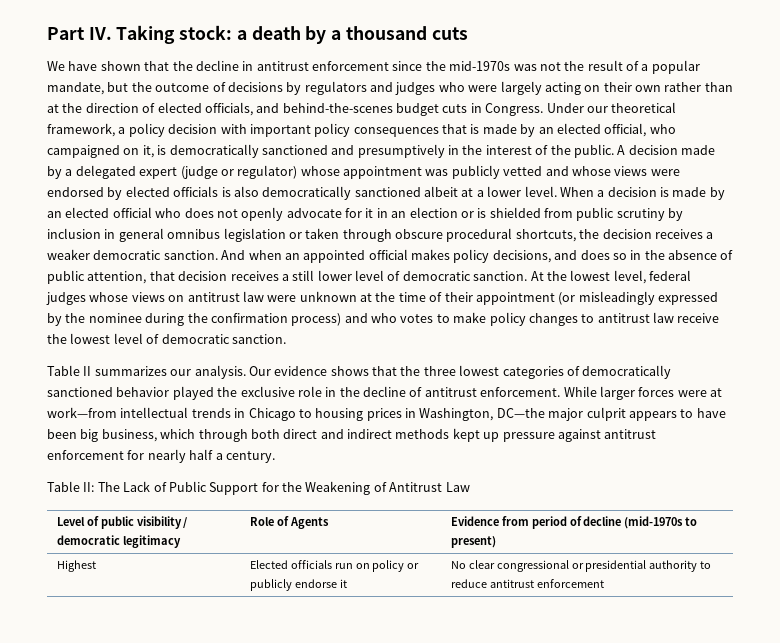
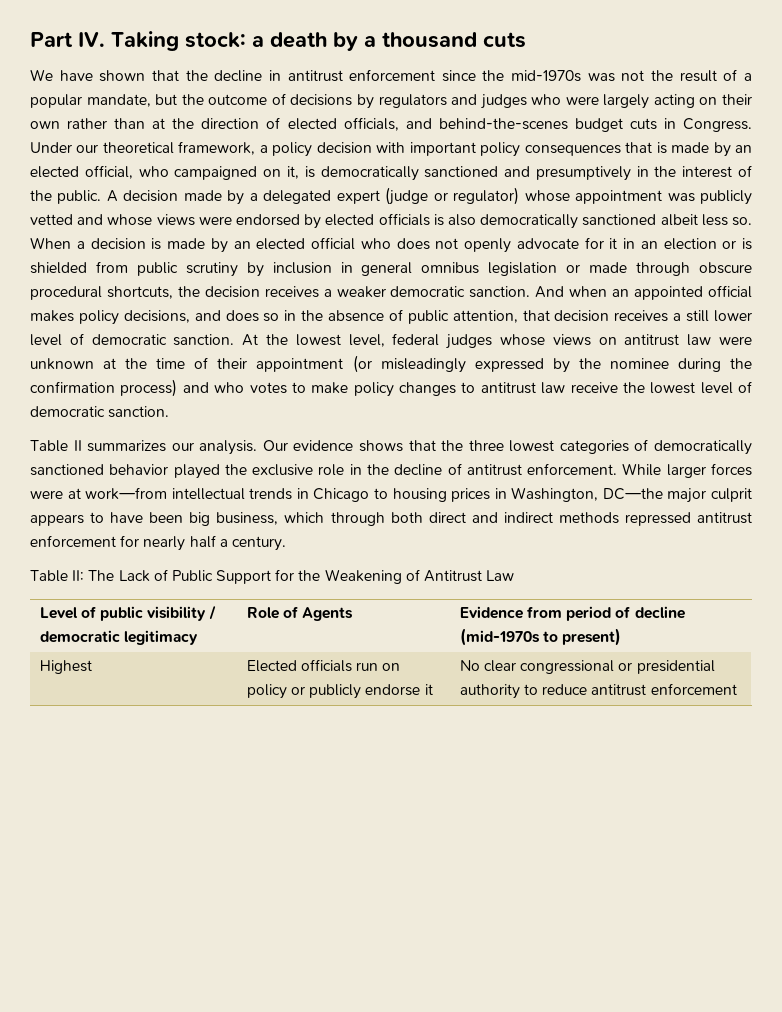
- A decision made by a delegated expert (judge or regulator) whose appointment was publicly vetted and whose views were endorsed by elected officials is also democratically sanctioned albeit at a lower level.
+ A decision made by a delegated expert (judge or regulator) whose appointment was publicly vetted and whose views were endorsed by elected officials is also democratically sanctioned albeit less so.
- When a decision is made by an elected official who does not openly advocate for it in an election or is shielded from public scrutiny by inclusion in general omnibus legislation or taken through obscure procedural shortcuts, the decision receives a weaker democratic sanction.
+ When a decision is made by an elected official who does not openly advocate for it in an election or is shielded from public scrutiny by inclusion in general omnibus legislation or made through obscure procedural shortcuts, the decision receives a weaker democratic sanction.
- While larger forces were at work—from intellectual trends in Chicago to housing prices in Washington, DC—the major culprit appears to have been big business, which through both direct and indirect methods kept up pressure against antitrust enforcement for nearly half a century.
+ While larger forces were at work—from intellectual trends in Chicago to housing prices in Washington, DC—the major culprit appears to have been big business, which through both direct and indirect methods repressed antitrust enforcement for nearly half a century.

